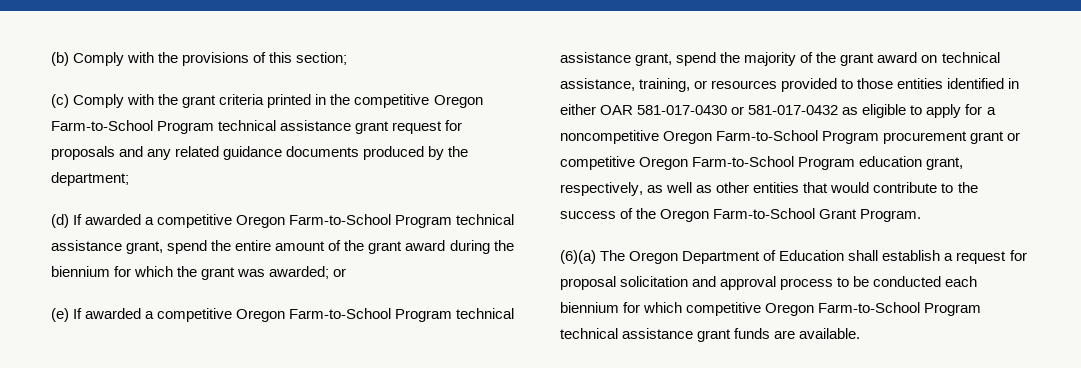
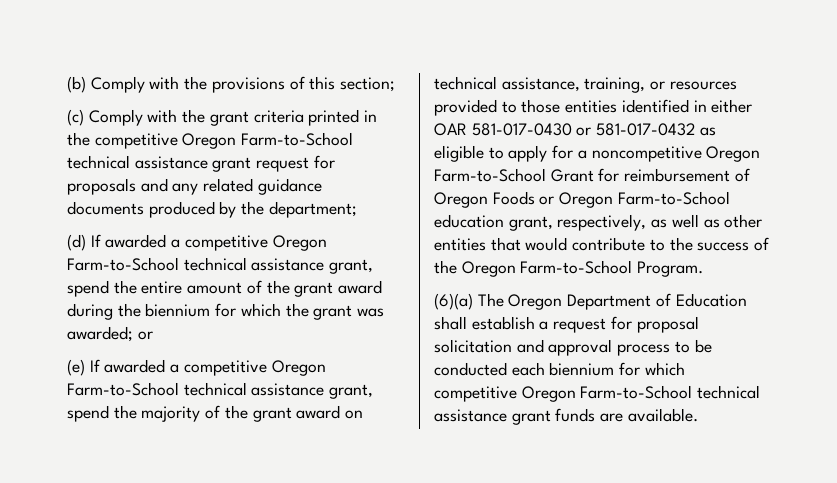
- (c) Comply with the grant criteria printed in the competitive Oregon Farm-to-School Program technical assistance grant request for proposals and any related guidance documents produced by the department;
+ (c) Comply with the grant criteria printed in the competitive Oregon Farm-to-School technical assistance grant request for proposals and any related guidance documents produced by the department;
- (d) If awarded a competitive Oregon Farm-to-School Program technical assistance grant, spend the entire amount of the grant award during the biennium for which the grant was awarded; or
+ (d) If awarded a competitive Oregon Farm-to-School technical assistance grant, spend the entire amount of the grant award during the biennium for which the grant was awarded; or
- (e) If awarded a competitive Oregon Farm-to-School Program technical assistance grant, spend the majority of the grant award on technical assistance, training, or resources provided to those entities identified in either OAR 581-017-0430 or 581-017-0432 as eligible to apply for a noncompetitive Oregon Farm-to-School Program procurement grant or competitive Oregon Farm-to-School Program education grant, respectively, as well as other entities that would contribute to the success of the Oregon Farm-to-School Grant Program.
+ (e) If awarded a competitive Oregon Farm-to-School technical assistance grant, spend the majority of the grant award on technical assistance, training, or resources provided to those entities identified in either OAR 581-017-0430 or 581-017-0432 as eligible to apply for a noncompetitive Oregon Farm-to-School Grant for reimbursement of Oregon Foods or Oregon Farm-to-School education grant, respectively, as well as other entities that would contribute to the success of the Oregon Farm-to-School Program.
- (6)(a) The Oregon Department of Education shall establish a request for proposal solicitation and approval process to be conducted each biennium for which competitive Oregon Farm-to-School Program technical assistance grant funds are available.
+ (6)(a) The Oregon Department of Education shall establish a request for proposal solicitation and approval process to be conducted each biennium for which competitive Oregon Farm-to-School technical assistance grant funds are available.

